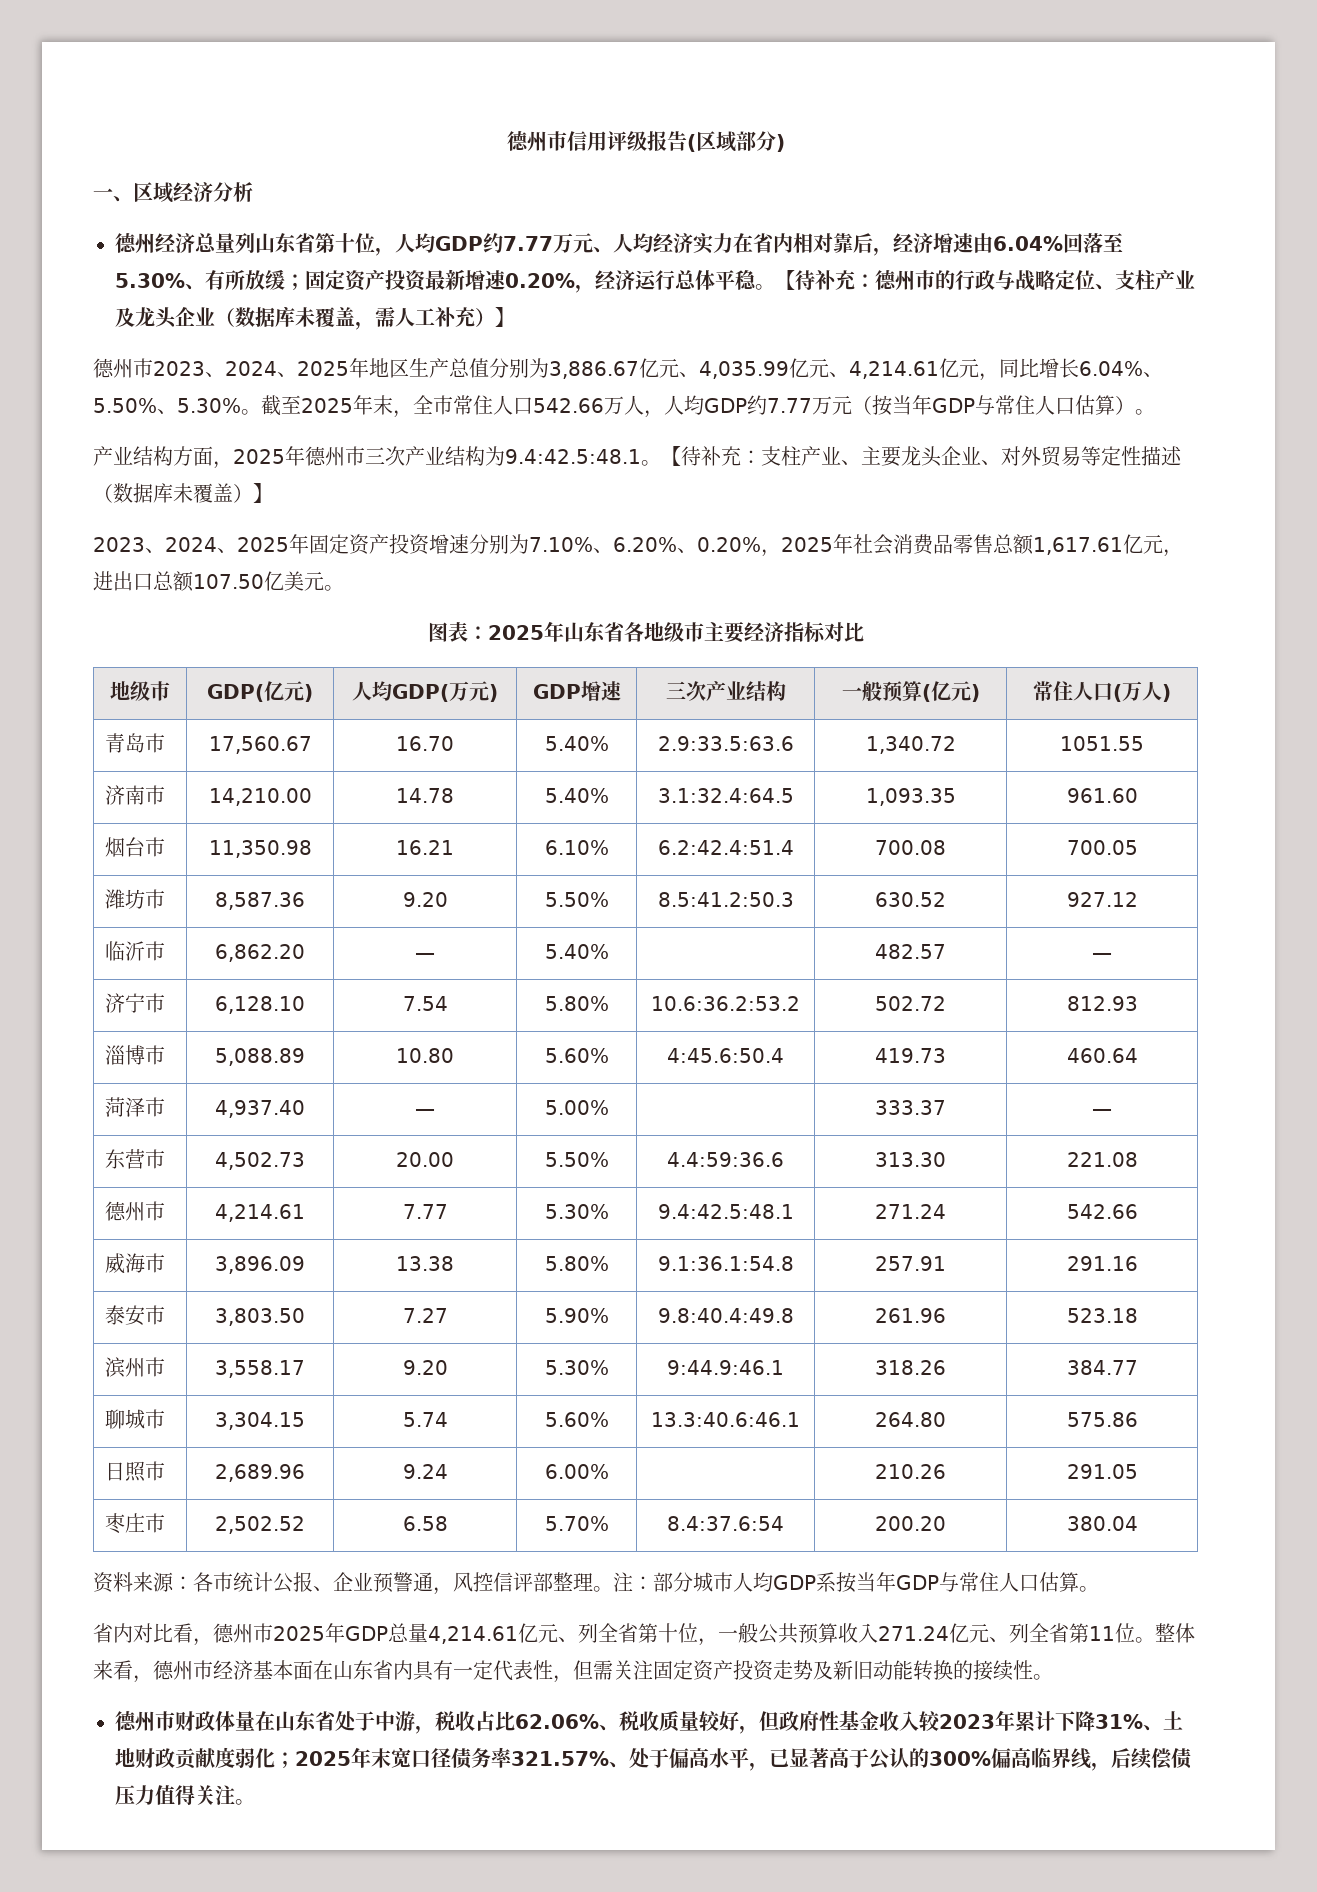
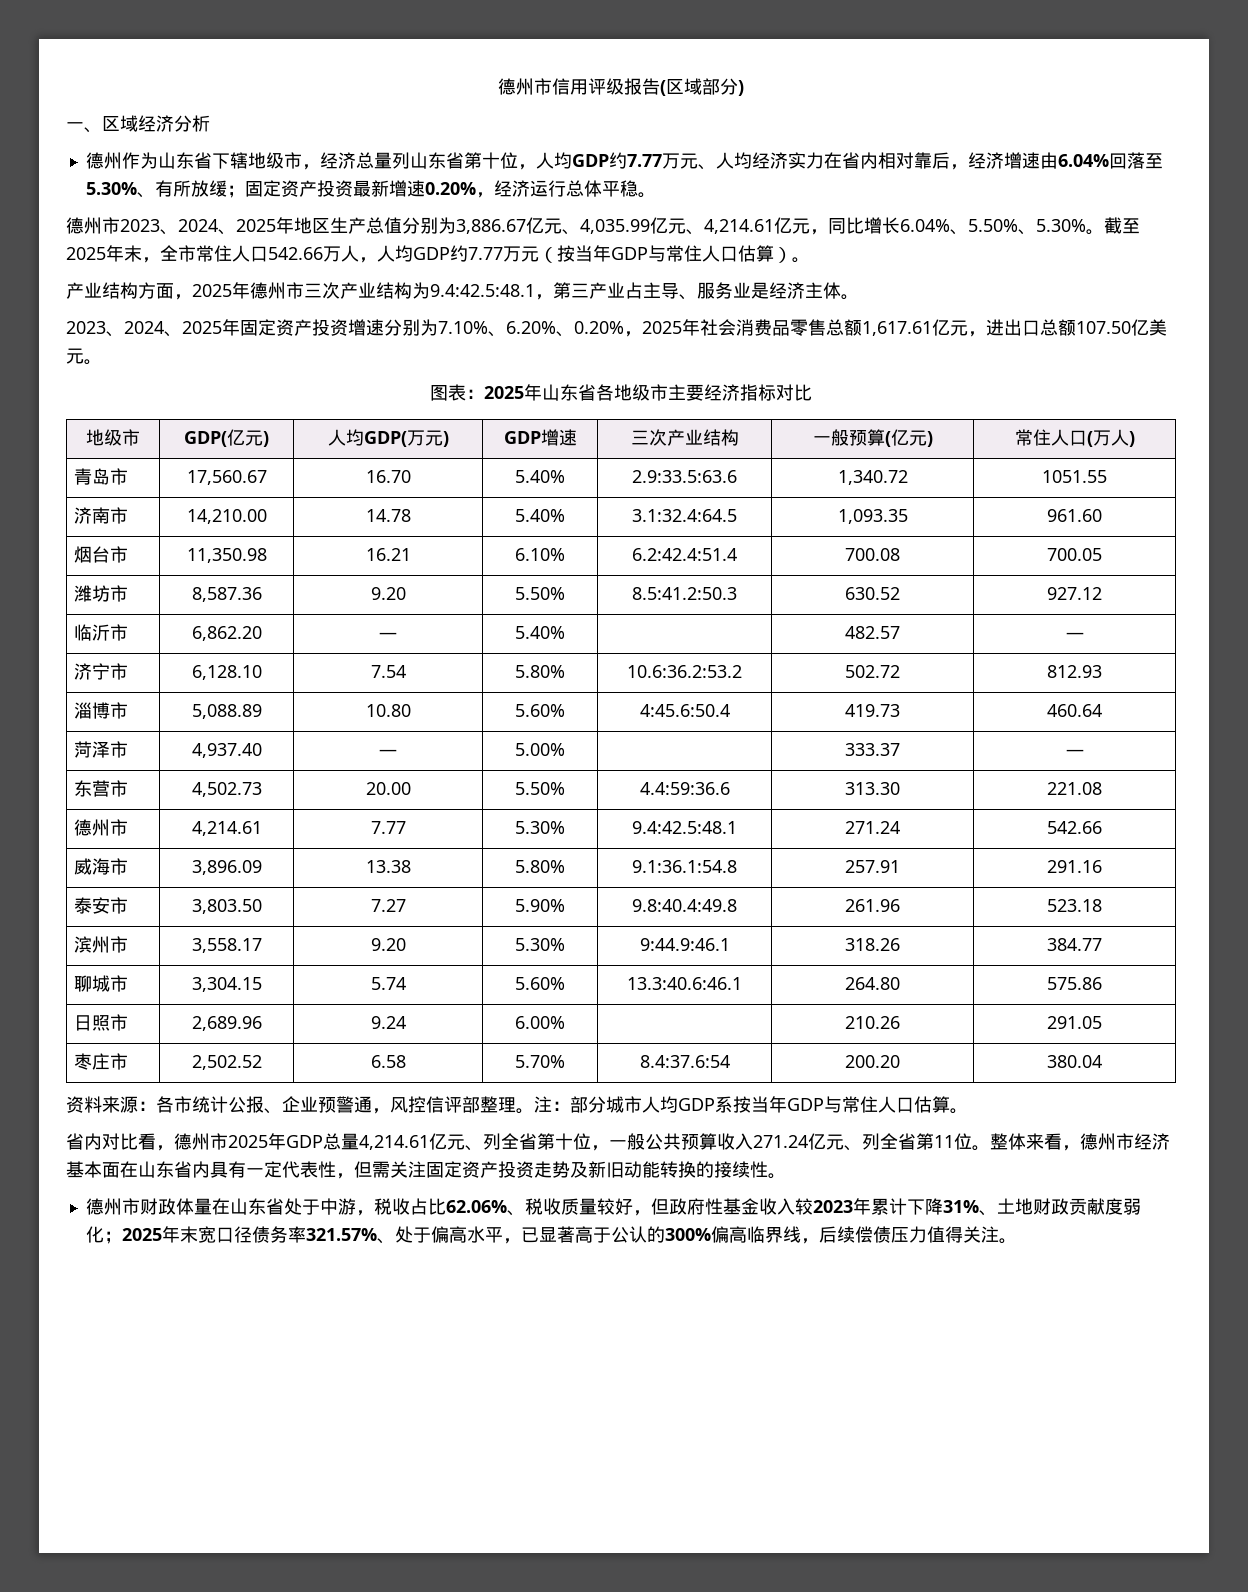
- 德州经济总量列山东省第十位，人均GDP约7.77万元、人均经济实力在省内相对靠后，经济增速由6.04%回落至5.30%、有所放缓；固定资产投资最新增速0.20%，经济运行总体平稳。【待补充：德州市的行政与战略定位、支柱产业及龙头企业（数据库未覆盖，需人工补充）】
+ 德州作为山东省下辖地级市，经济总量列山东省第十位，人均GDP约7.77万元、人均经济实力在省内相对靠后，经济增速由6.04%回落至5.30%、有所放缓；固定资产投资最新增速0.20%，经济运行总体平稳。
- 产业结构方面，2025年德州市三次产业结构为9.4:42.5:48.1。【待补充：支柱产业、主要龙头企业、对外贸易等定性描述（数据库未覆盖）】
+ 产业结构方面，2025年德州市三次产业结构为9.4:42.5:48.1，第三产业占主导、服务业是经济主体。

